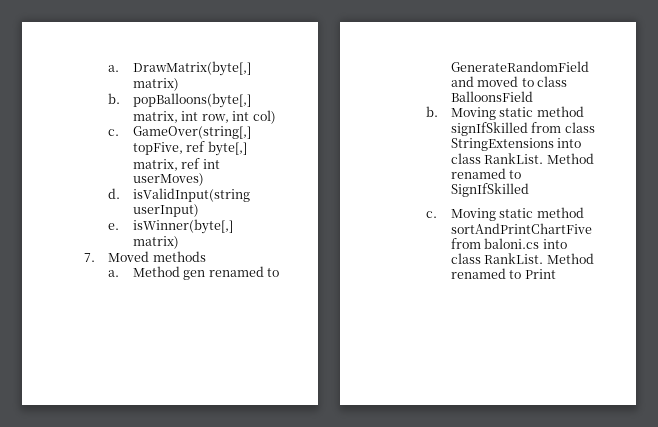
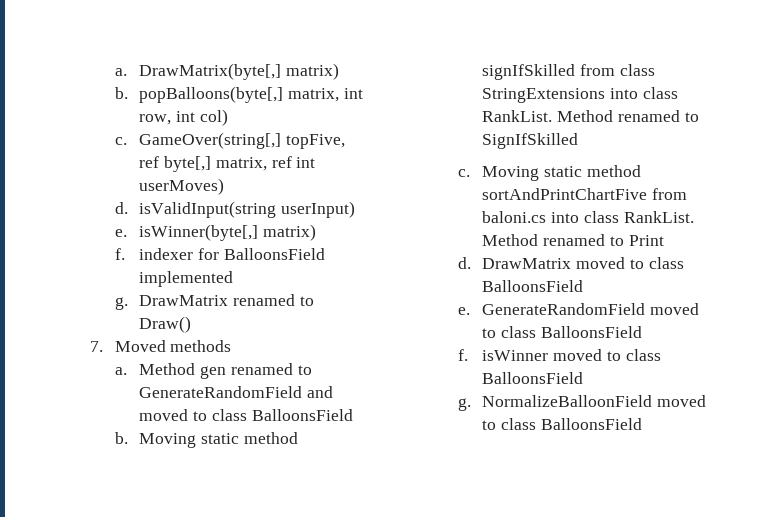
+ f. indexer for BalloonsField implemented
+ g. DrawMatrix renamed to Draw()
+ d. DrawMatrix moved to class BalloonsField
+ e. GenerateRandomField moved to class BalloonsField
+ f. isWinner moved to class BalloonsField
+ g. NormalizeBalloonField moved to class BalloonsField

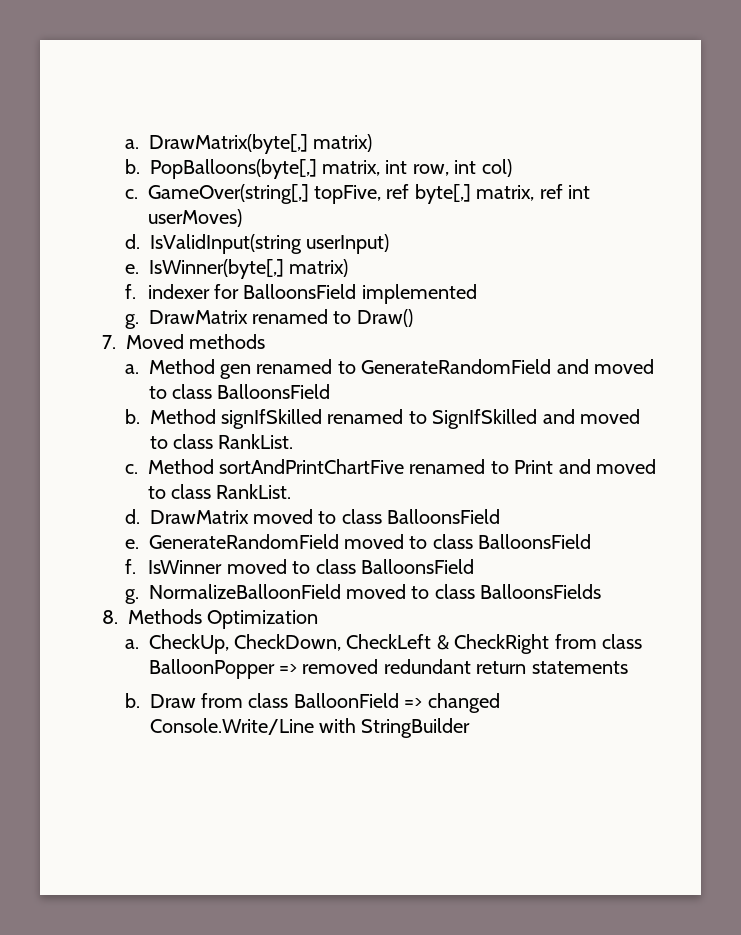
- b. popBalloons(byte[,] matrix, int row, int col)
+ b. PopBalloons(byte[,] matrix, int row, int col)
- d. isValidInput(string userInput)
+ d. IsValidInput(string userInput)
- e. isWinner(byte[,] matrix)
+ e. IsWinner(byte[,] matrix)
- Moving static method signIfSkilled from class StringExtensions into class RankList. Method renamed to SignIfSkilled
- c. Moving static method sortAndPrintChartFive from baloni.cs into class RankList. Method renamed to Print
+ Method signIfSkilled renamed to SignIfSkilled and moved to class RankList.
+ c. Method sortAndPrintChartFive renamed to Print and moved to class RankList.
- f. isWinner moved to class BalloonsField
+ f. IsWinner moved to class BalloonsField
- NormalizeBalloonField moved to class BalloonsField
+ NormalizeBalloonField moved to class BalloonsFields
+ 8. Methods Optimization
+ a. CheckUp, CheckDown, CheckLeft & CheckRight from class BalloonPopper => removed redundant return statements
+ b. Draw from class BalloonField => changed Console.Write/Line with StringBuilder

